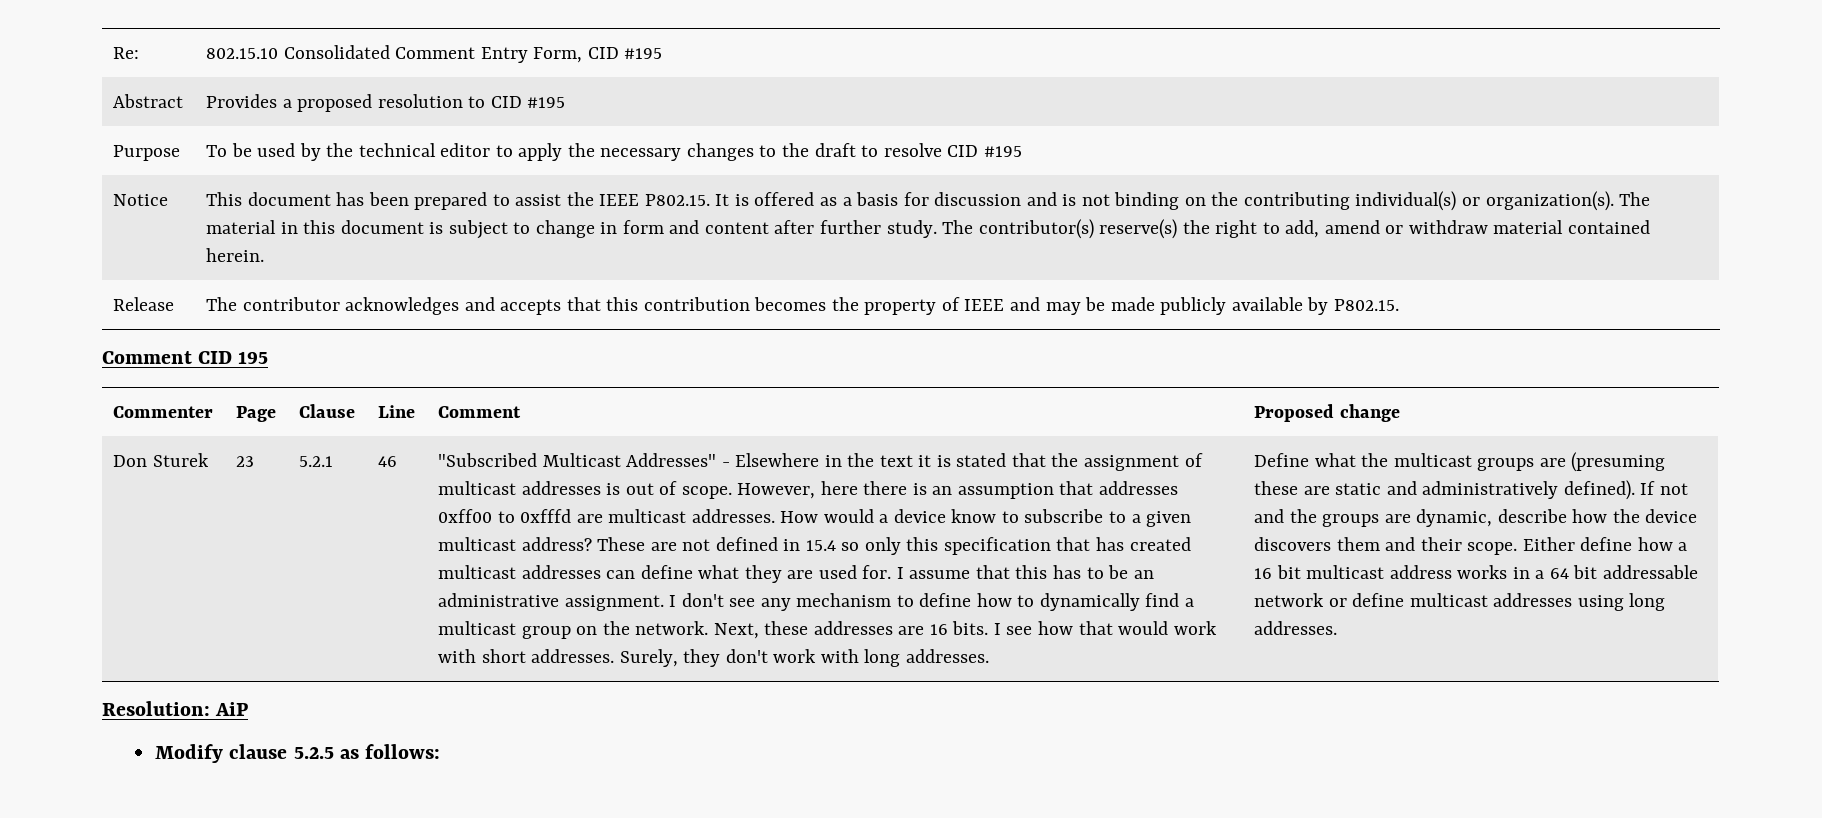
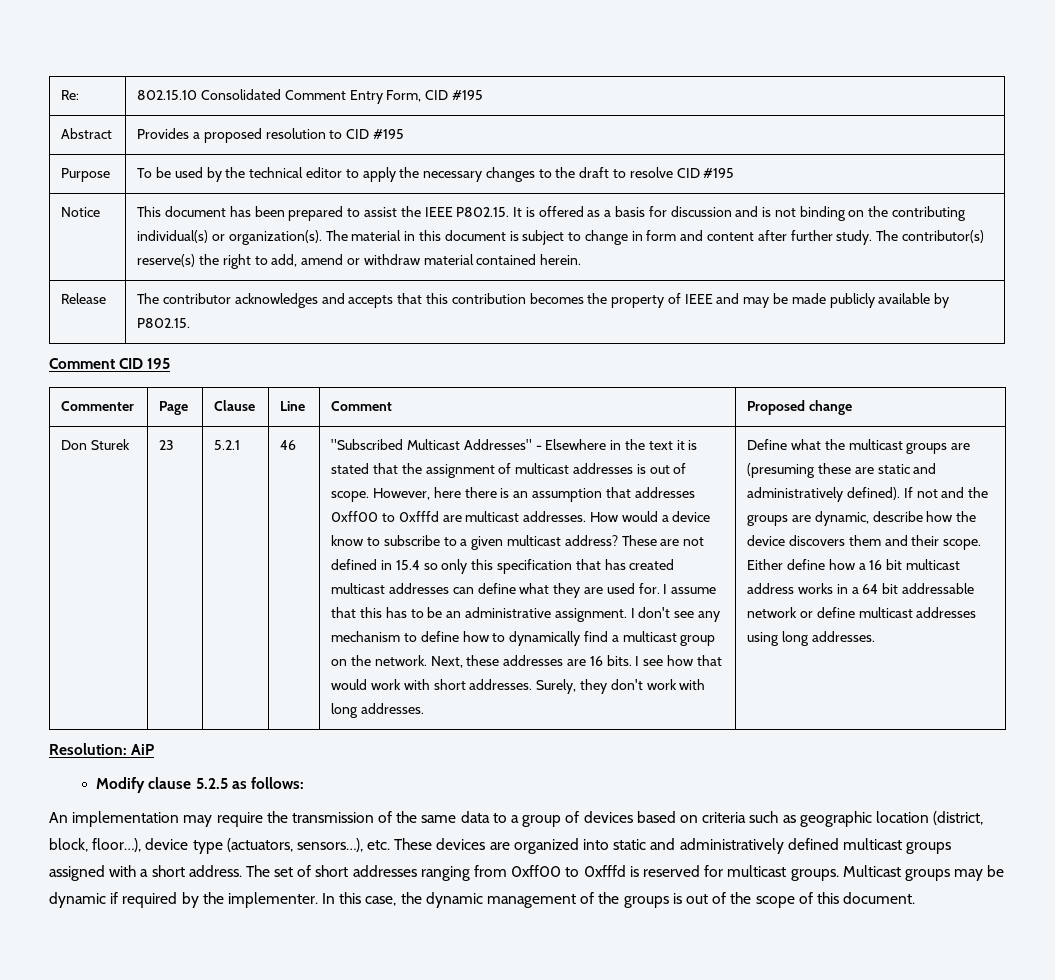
+ An implementation may require the transmission of the same data to a group of devices based on criteria such as geographic location (district, block, floor…), device type (actuators, sensors…), etc. These devices are organized into static and administratively defined multicast groups assigned with a short address. The set of short addresses ranging from 0xff00 to 0xfffd is reserved for multicast groups. Multicast groups may be dynamic if required by the implementer. In this case, the dynamic management of the groups is out of the scope of this document.

